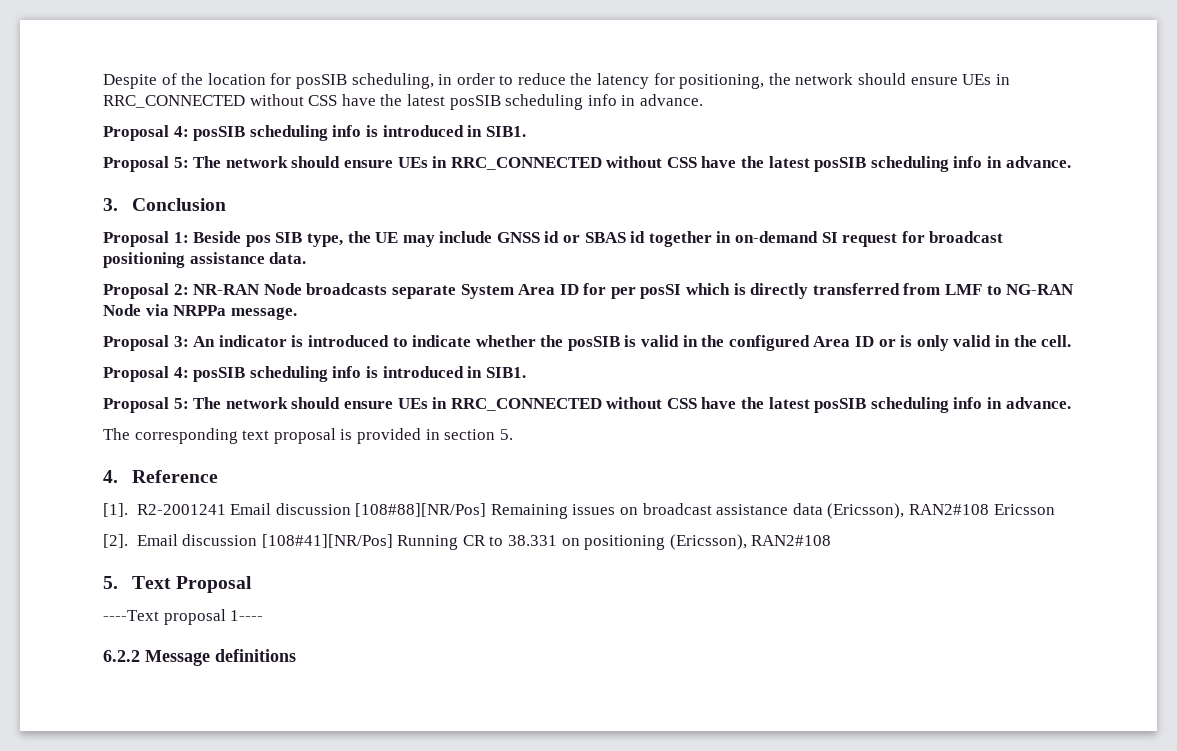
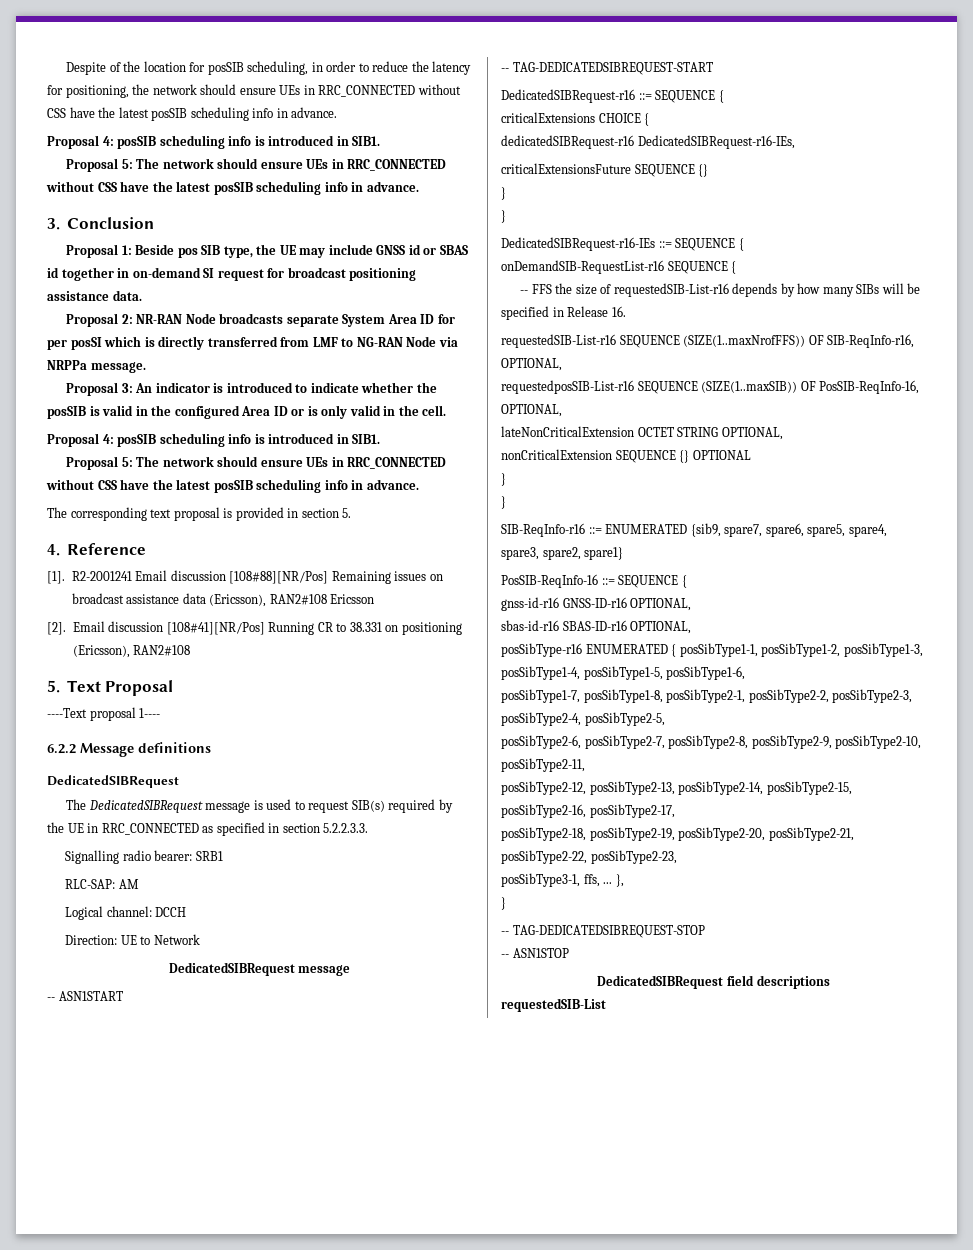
  6.2.2 Message definitions
+ DedicatedSIBRequest
+ The DedicatedSIBRequest message is used to request SIB(s) required by the UE in RRC_CONNECTED as specified in section 5.2.2.3.3.
+ Signalling radio bearer: SRB1
+ RLC-SAP: AM
+ Logical channel: DCCH
+ Direction: UE to Network
+ DedicatedSIBRequest message
+ -- ASN1START
+ -- TAG-DEDICATEDSIBREQUEST-START
+ DedicatedSIBRequest-r16 ::= SEQUENCE {
+ criticalExtensions CHOICE {
+ dedicatedSIBRequest-r16 DedicatedSIBRequest-r16-IEs,
+ criticalExtensionsFuture SEQUENCE {}
+ }
+ }
+ DedicatedSIBRequest-r16-IEs ::= SEQUENCE {
+ onDemandSIB-RequestList-r16 SEQUENCE {
+ -- FFS the size of requestedSIB-List-r16 depends by how many SIBs will be specified in Release 16.
+ requestedSIB-List-r16 SEQUENCE (SIZE(1..maxNrofFFS)) OF SIB-ReqInfo-r16, OPTIONAL,
+ requestedposSIB-List-r16 SEQUENCE (SIZE(1..maxSIB)) OF PosSIB-ReqInfo-16, OPTIONAL,
+ lateNonCriticalExtension OCTET STRING OPTIONAL,
+ nonCriticalExtension SEQUENCE {} OPTIONAL
+ }
+ }
+ SIB-ReqInfo-r16 ::= ENUMERATED {sib9, spare7, spare6, spare5, spare4, spare3, spare2, spare1}
+ PosSIB-ReqInfo-16 ::= SEQUENCE {
+ gnss-id-r16 GNSS-ID-r16 OPTIONAL,
+ sbas-id-r16 SBAS-ID-r16 OPTIONAL,
+ posSibType-r16 ENUMERATED { posSibType1-1, posSibType1-2, posSibType1-3, posSibType1-4, posSibType1-5, posSibType1-6,
+ posSibType1-7, posSibType1-8, posSibType2-1, posSibType2-2, posSibType2-3, posSibType2-4, posSibType2-5,
+ posSibType2-6, posSibType2-7, posSibType2-8, posSibType2-9, posSibType2-10, posSibType2-11,
+ posSibType2-12, posSibType2-13, posSibType2-14, posSibType2-15, posSibType2-16, posSibType2-17,
+ posSibType2-18, posSibType2-19, posSibType2-20, posSibType2-21, posSibType2-22, posSibType2-23,
+ posSibType3-1, ffs, ... },
+ }
+ -- TAG-DEDICATEDSIBREQUEST-STOP
+ -- ASN1STOP
+ DedicatedSIBRequest field descriptions
+ requestedSIB-List

